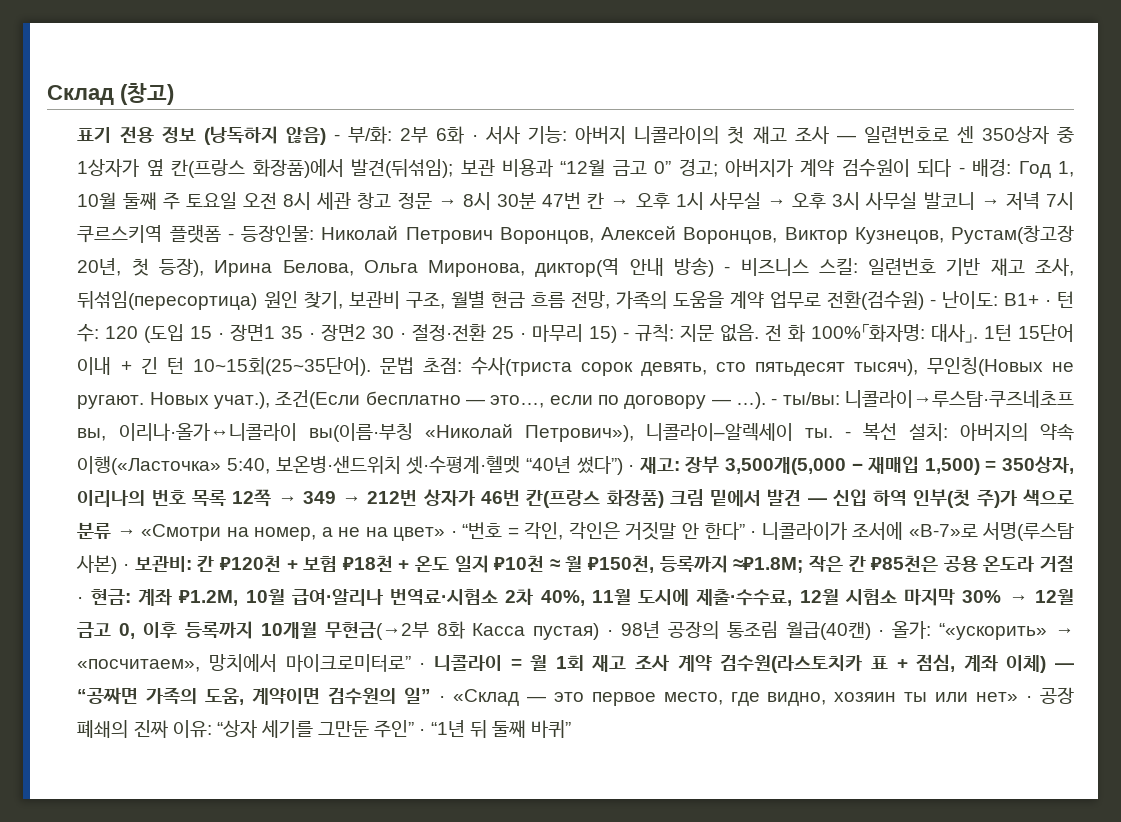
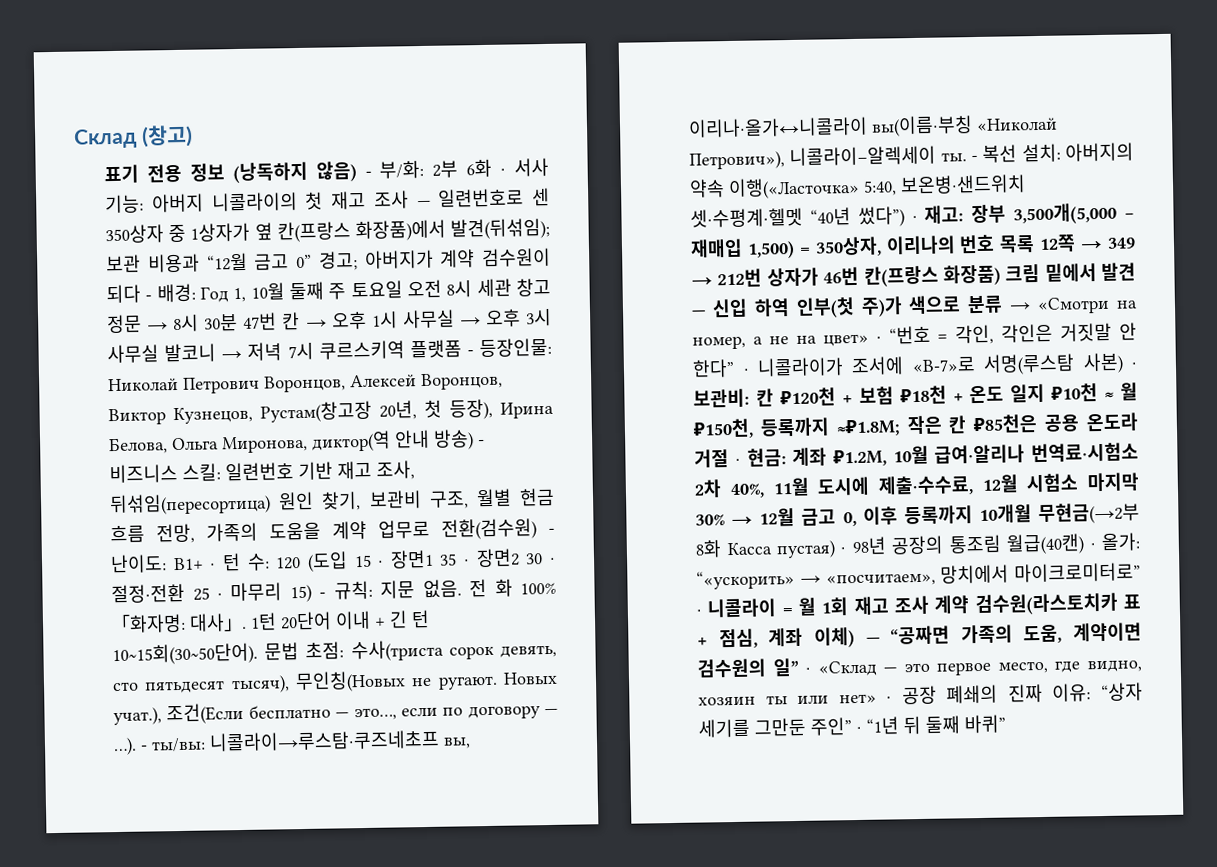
- 1턴 15단어 이내 + 긴 턴 10~15회(25~35단어).
+ 1턴 20단어 이내 + 긴 턴 10~15회(30~50단어).

